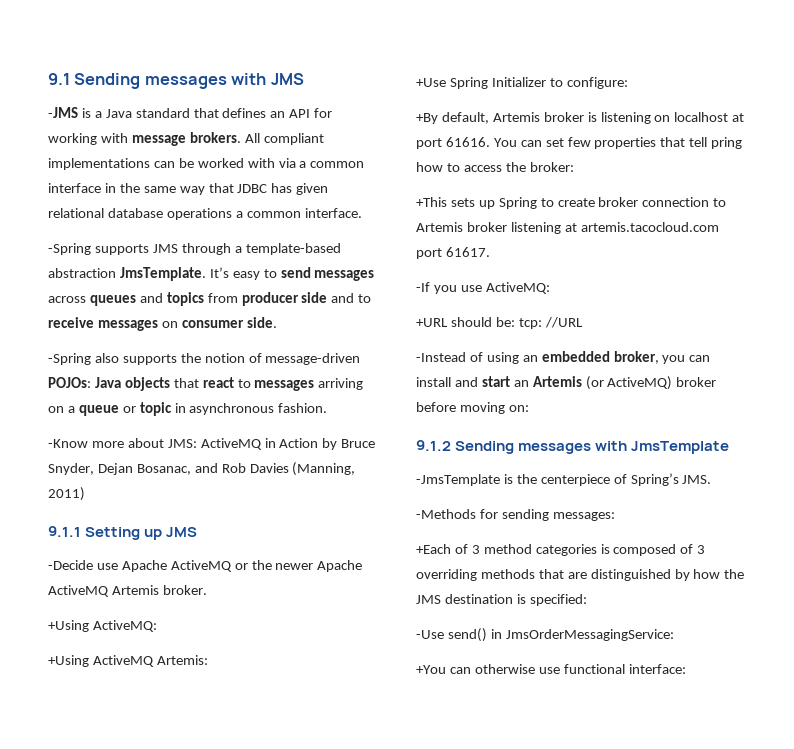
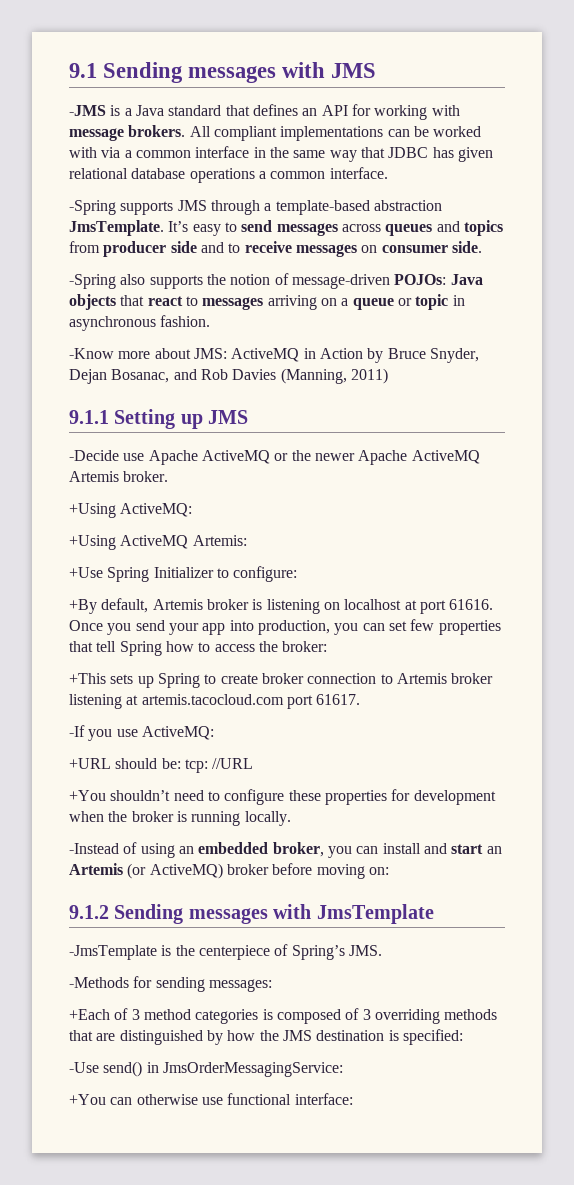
- You can set few properties that tell pring how to access the broker:
+ Once you send your app into production, you can set few properties that tell Spring how to access the broker:
+ +You shouldn’t need to configure these properties for development when the broker is running locally.

